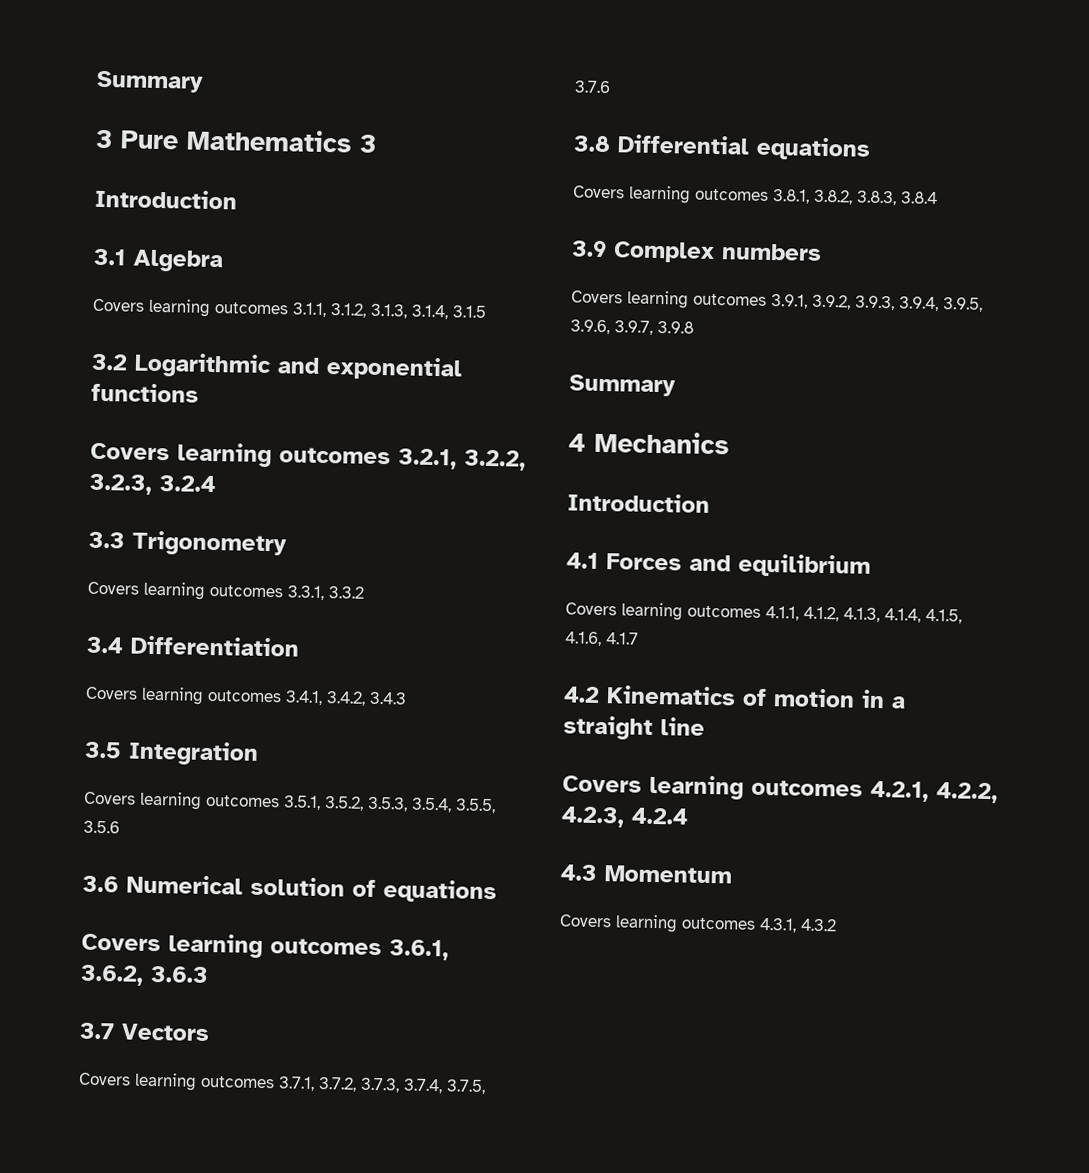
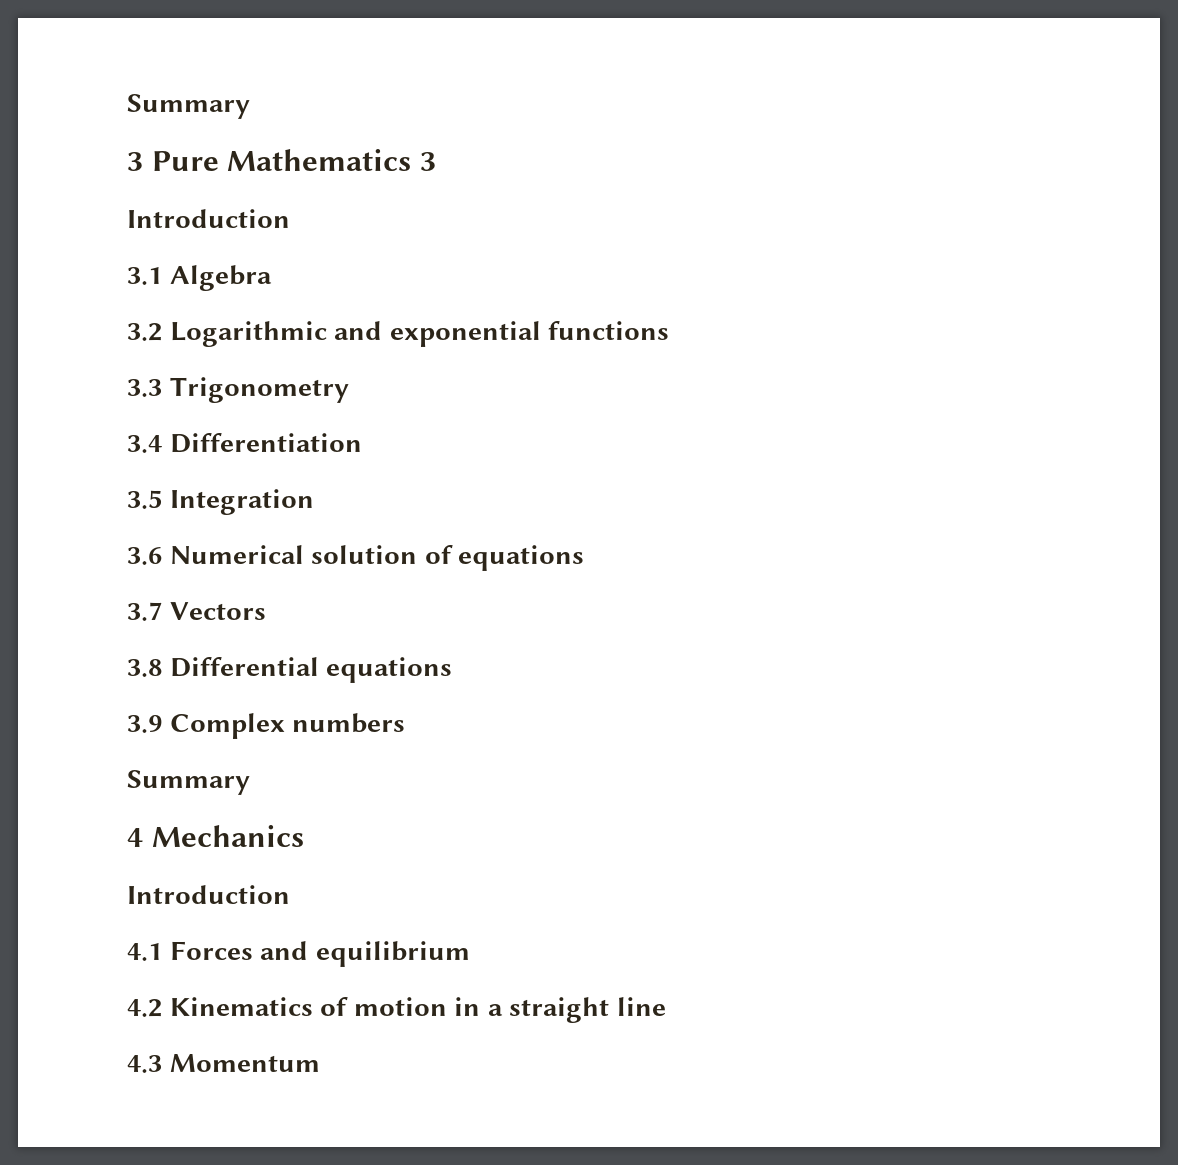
- Covers learning outcomes 3.1.1, 3.1.2, 3.1.3, 3.1.4, 3.1.5
- Covers learning outcomes 3.2.1, 3.2.2, 3.2.3, 3.2.4
  3.3 Trigonometry
- Covers learning outcomes 3.3.1, 3.3.2
  3.4 Differentiation
- Covers learning outcomes 3.4.1, 3.4.2, 3.4.3
  3.5 Integration
- Covers learning outcomes 3.5.1, 3.5.2, 3.5.3, 3.5.4, 3.5.5, 3.5.6
- Covers learning outcomes 3.6.1, 3.6.2, 3.6.3
  3.7 Vectors
- Covers learning outcomes 3.7.1, 3.7.2, 3.7.3, 3.7.4, 3.7.5, 3.7.6
  3.8 Differential equations
- Covers learning outcomes 3.8.1, 3.8.2, 3.8.3, 3.8.4
  3.9 Complex numbers
- Covers learning outcomes 3.9.1, 3.9.2, 3.9.3, 3.9.4, 3.9.5, 3.9.6, 3.9.7, 3.9.8
- Covers learning outcomes 4.1.1, 4.1.2, 4.1.3, 4.1.4, 4.1.5, 4.1.6, 4.1.7
- Covers learning outcomes 4.2.1, 4.2.2, 4.2.3, 4.2.4
  4.3 Momentum
- Covers learning outcomes 4.3.1, 4.3.2

